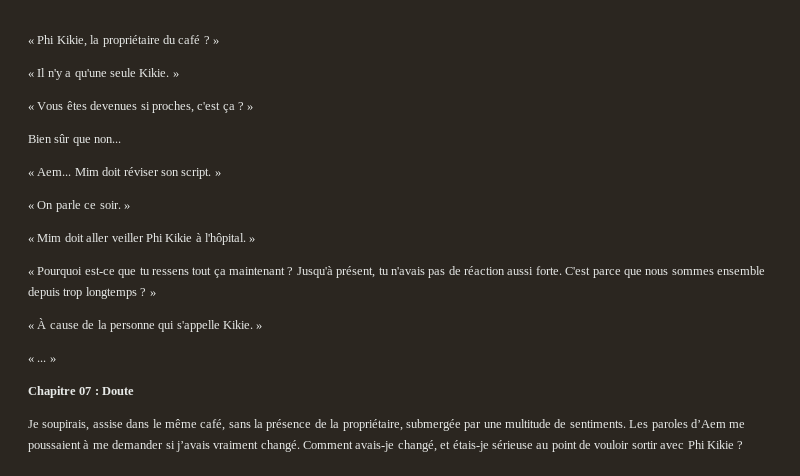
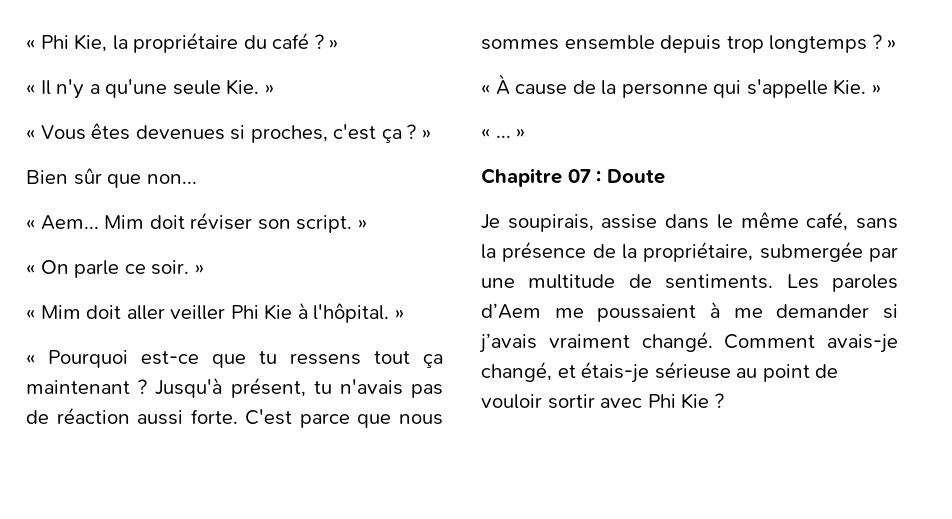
- « Phi Kikie, la propriétaire du café ? »
+ « Phi Kie, la propriétaire du café ? »
- « Il n'y a qu'une seule Kikie. »
+ « Il n'y a qu'une seule Kie. »
- « Mim doit aller veiller Phi Kikie à l'hôpital. »
+ « Mim doit aller veiller Phi Kie à l'hôpital. »
- « À cause de la personne qui s'appelle Kikie. »
+ « À cause de la personne qui s'appelle Kie. »
- Comment avais-je changé, et étais-je sérieuse au point de vouloir sortir avec Phi Kikie ?
+ Comment avais-je changé, et étais-je sérieuse au point de vouloir sortir avec Phi Kie ?

